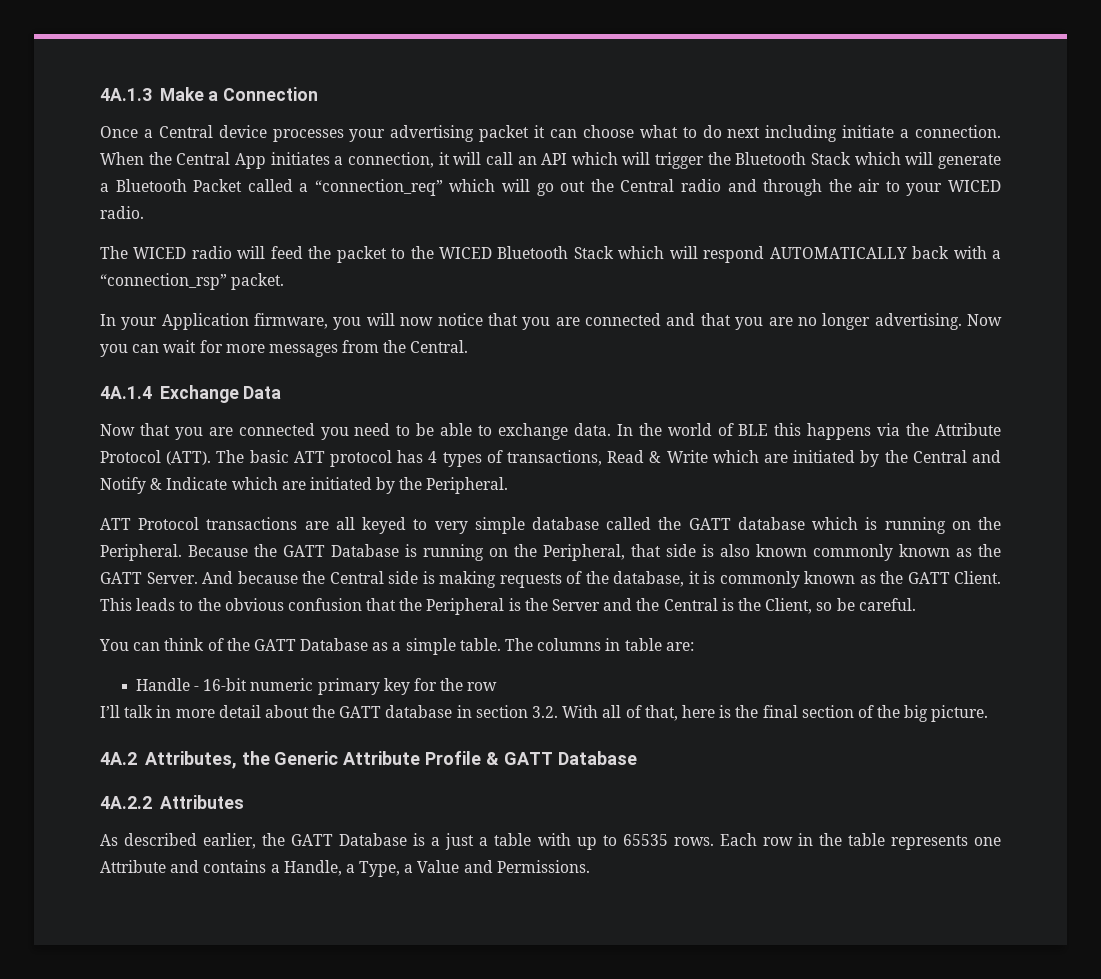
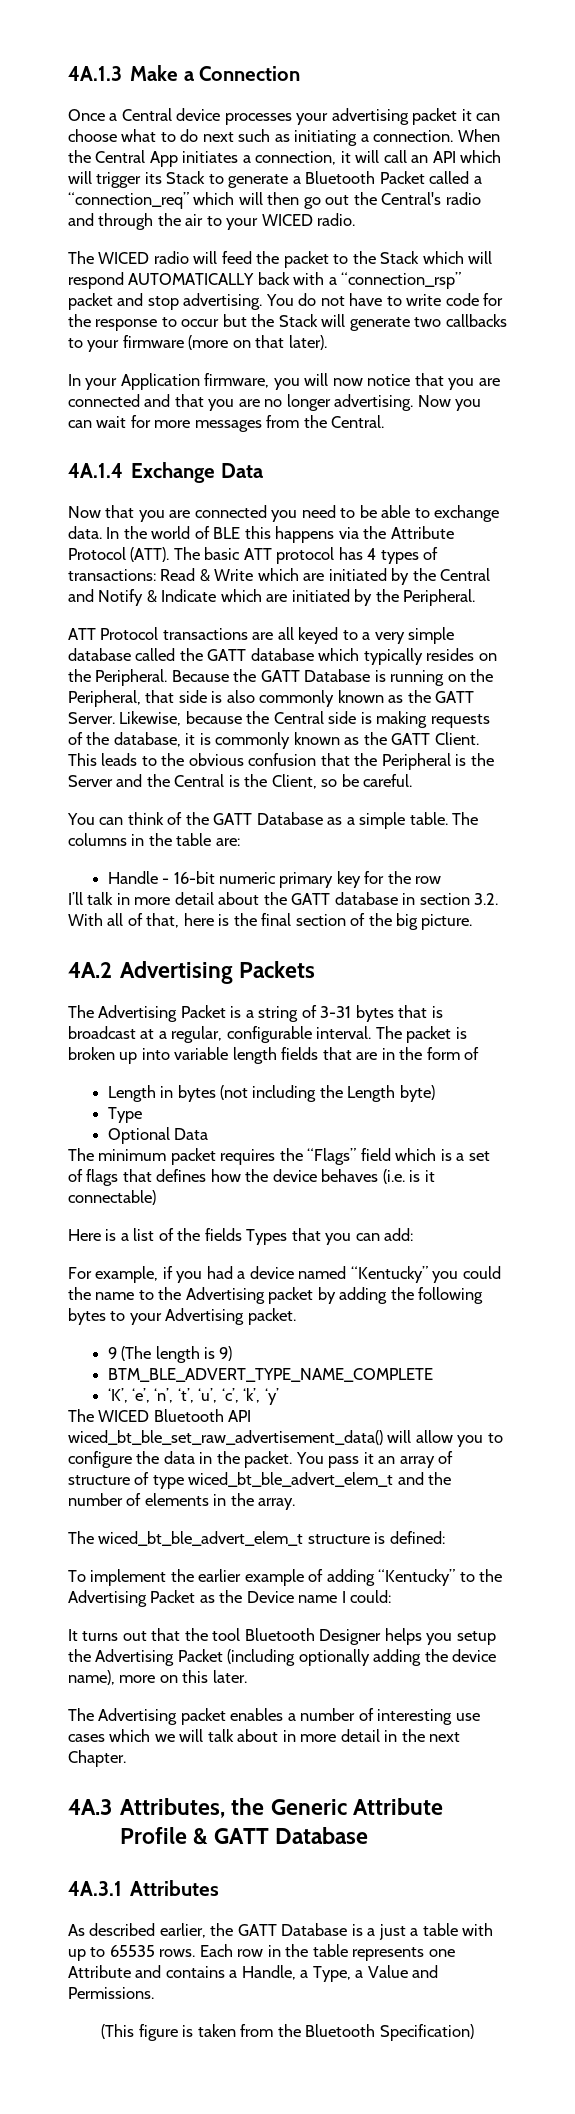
- Once a Central device processes your advertising packet it can choose what to do next including initiate a connection.
+ Once a Central device processes your advertising packet it can choose what to do next such as initiating a connection.
- When the Central App initiates a connection, it will call an API which will trigger the Bluetooth Stack which will generate a Bluetooth Packet called a “connection_req” which will go out the Central radio and through the air to your WICED radio.
+ When the Central App initiates a connection, it will call an API which will trigger its Stack to generate a Bluetooth Packet called a “connection_req” which will then go out the Central's radio and through the air to your WICED radio.
- The WICED radio will feed the packet to the WICED Bluetooth Stack which will respond AUTOMATICALLY back with a “connection_rsp” packet.
+ The WICED radio will feed the packet to the Stack which will respond AUTOMATICALLY back with a “connection_rsp” packet and stop advertising. You do not have to write code for the response to occur but the Stack will generate two callbacks to your firmware (more on that later).
- The basic ATT protocol has 4 types of transactions, Read & Write which are initiated by the Central and Notify & Indicate which are initiated by the Peripheral.
+ The basic ATT protocol has 4 types of transactions: Read & Write which are initiated by the Central and Notify & Indicate which are initiated by the Peripheral.
- ATT Protocol transactions are all keyed to very simple database called the GATT database which is running on the Peripheral.
+ ATT Protocol transactions are all keyed to a very simple database called the GATT database which typically resides on the Peripheral.
- Because the GATT Database is running on the Peripheral, that side is also known commonly known as the GATT Server.
+ Because the GATT Database is running on the Peripheral, that side is also commonly known as the GATT Server.
- And because the Central side is making requests of the database, it is commonly known as the GATT Client.
+ Likewise, because the Central side is making requests of the database, it is commonly known as the GATT Client.
- The columns in table are:
+ The columns in the table are:
- 4A.2 Attributes, the Generic Attribute Profile & GATT Database
+ 4A.2 Advertising Packets
+ The Advertising Packet is a string of 3-31 bytes that is broadcast at a regular, configurable interval. The packet is broken up into variable length fields that are in the form of
+ Length in bytes (not including the Length byte)
+ Type
+ Optional Data
+ The minimum packet requires the “Flags” field which is a set of flags that defines how the device behaves (i.e. is it connectable)
+ Here is a list of the fields Types that you can add:
+ For example, if you had a device named “Kentucky” you could the name to the Advertising packet by adding the following bytes to your Advertising packet.
+ 9 (The length is 9)
+ BTM_BLE_ADVERT_TYPE_NAME_COMPLETE
+ ‘K’, ‘e’, ‘n’, ‘t’, ‘u’, ‘c’, ‘k’, ‘y’
+ The WICED Bluetooth API wiced_bt_ble_set_raw_advertisement_data() will allow you to configure the data in the packet. You pass it an array of structure of type wiced_bt_ble_advert_elem_t and the number of elements in the array.
+ The wiced_bt_ble_advert_elem_t structure is defined:
+ To implement the earlier example of adding “Kentucky” to the Advertising Packet as the Device name I could:
+ It turns out that the tool Bluetooth Designer helps you setup the Advertising Packet (including optionally adding the device name), more on this later.
+ The Advertising packet enables a number of interesting use cases which we will talk about in more detail in the next Chapter.
+ 4A.3 Attributes, the Generic Attribute Profile & GATT Database
- 4A.2.2 Attributes
+ 4A.3.1 Attributes
+ (This figure is taken from the Bluetooth Specification)

